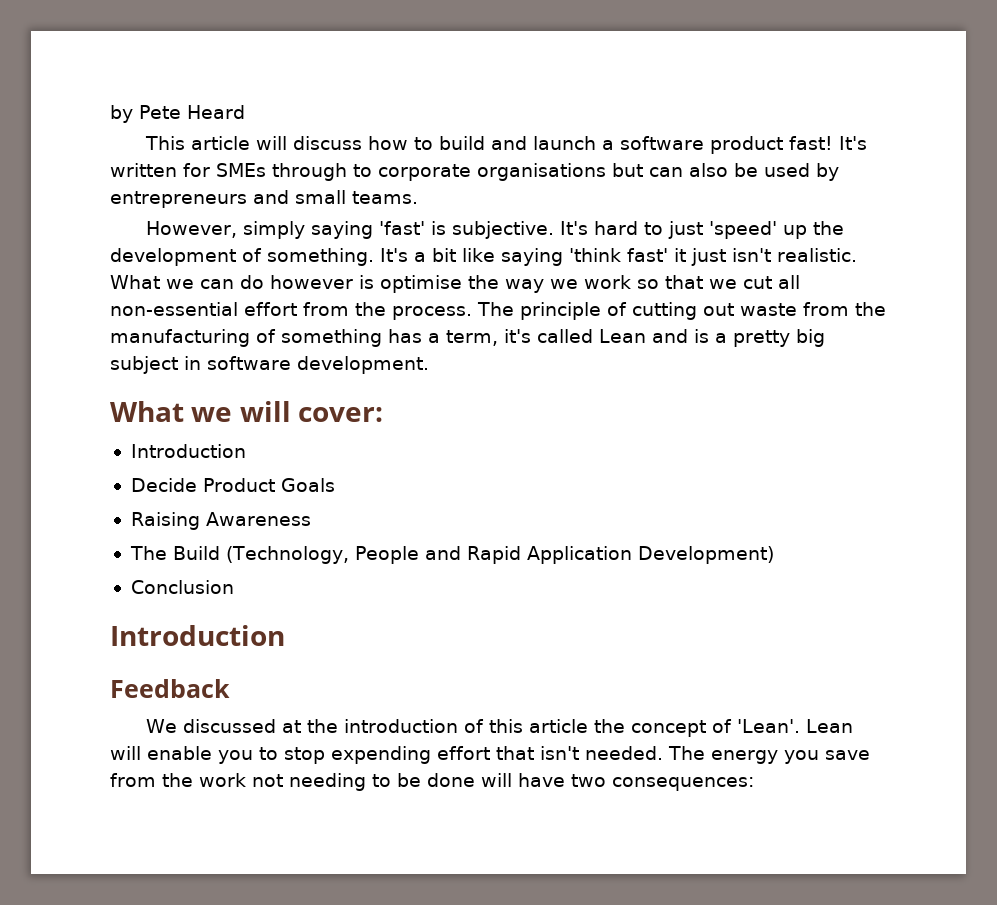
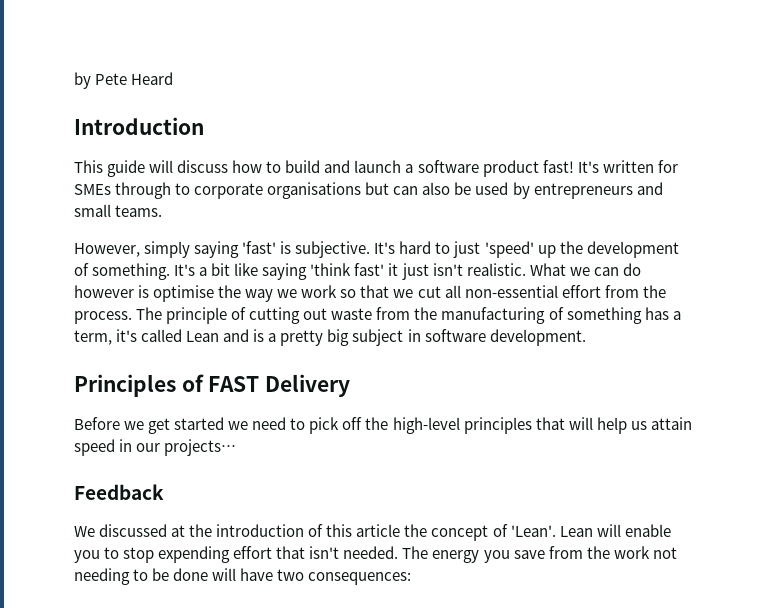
+ Introduction
- This article will discuss how to build and launch a software product fast!
+ This guide will discuss how to build and launch a software product fast!
- What we will cover:
- Introduction
- Decide Product Goals
- Raising Awareness
- The Build (Technology, People and Rapid Application Development)
- Conclusion
- Introduction
+ Principles of FAST Delivery
+ Before we get started we need to pick off the high-level principles that will help us attain speed in our projects…

